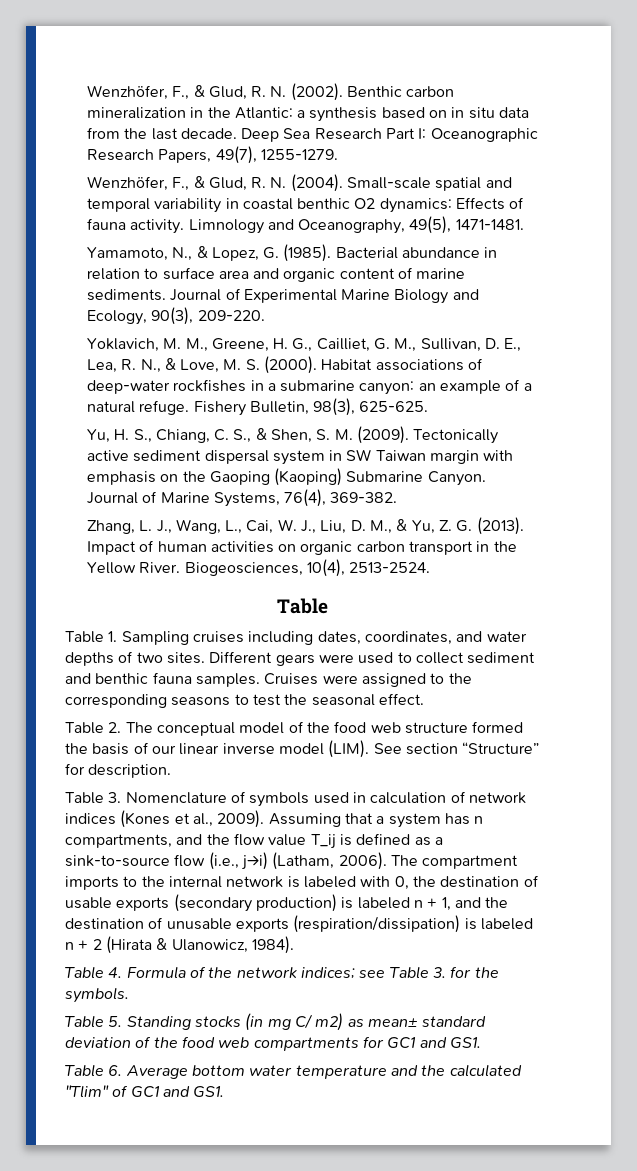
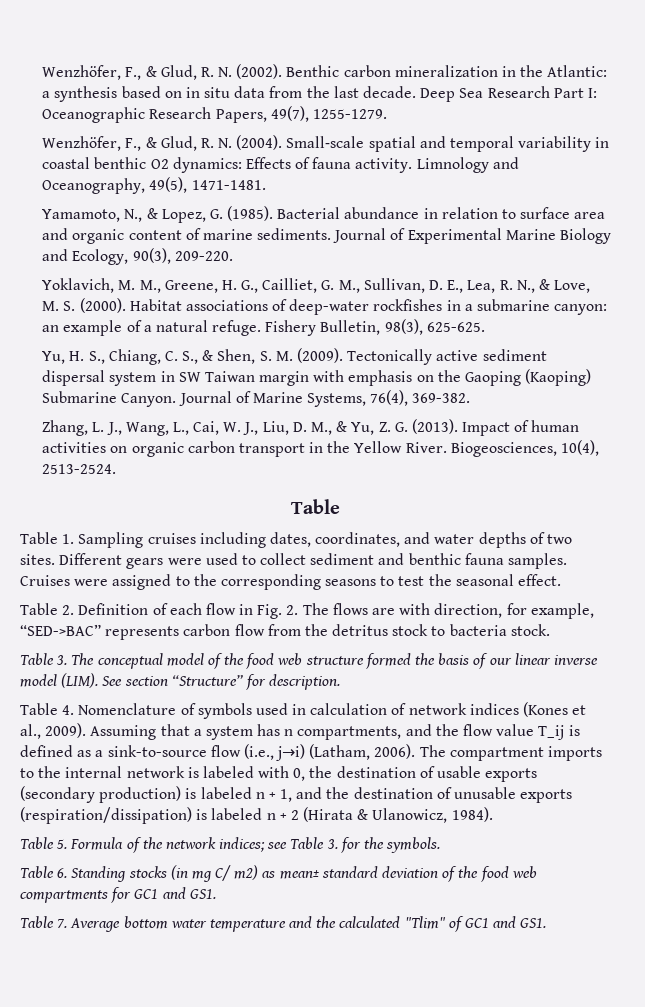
- Table 2. The conceptual model of the food web structure formed the basis of our linear inverse model (LIM).
+ Table 2. Definition of each flow in Fig. 2. The flows are with direction, for example, “SED->BAC” represents carbon flow from the detritus stock to bacteria stock.
+ Table 3. The conceptual model of the food web structure formed the basis of our linear inverse model (LIM).
- Table 3. Nomenclature of symbols used in calculation of network indices (Kones et al., 2009).
+ Table 4. Nomenclature of symbols used in calculation of network indices (Kones et al., 2009).
- Table 4. Formula of the network indices; see Table 3. for the symbols.
+ Table 5. Formula of the network indices; see Table 3. for the symbols.
- Table 5. Standing stocks (in mg C/ m2) as mean± standard deviation of the food web compartments for GC1 and GS1.
+ Table 6. Standing stocks (in mg C/ m2) as mean± standard deviation of the food web compartments for GC1 and GS1.
- Table 6. Average bottom water temperature and the calculated "Tlim" of GC1 and GS1.
+ Table 7. Average bottom water temperature and the calculated "Tlim" of GC1 and GS1.

